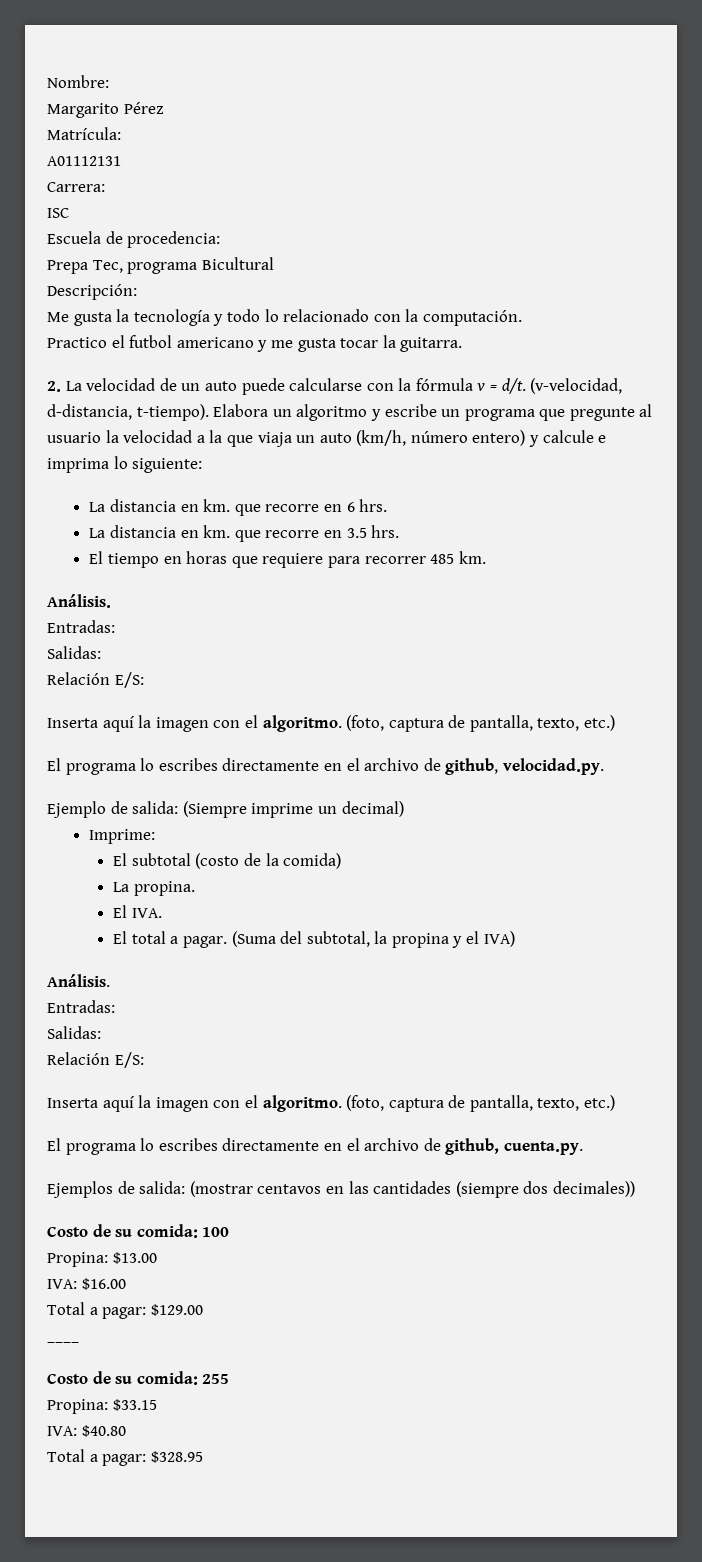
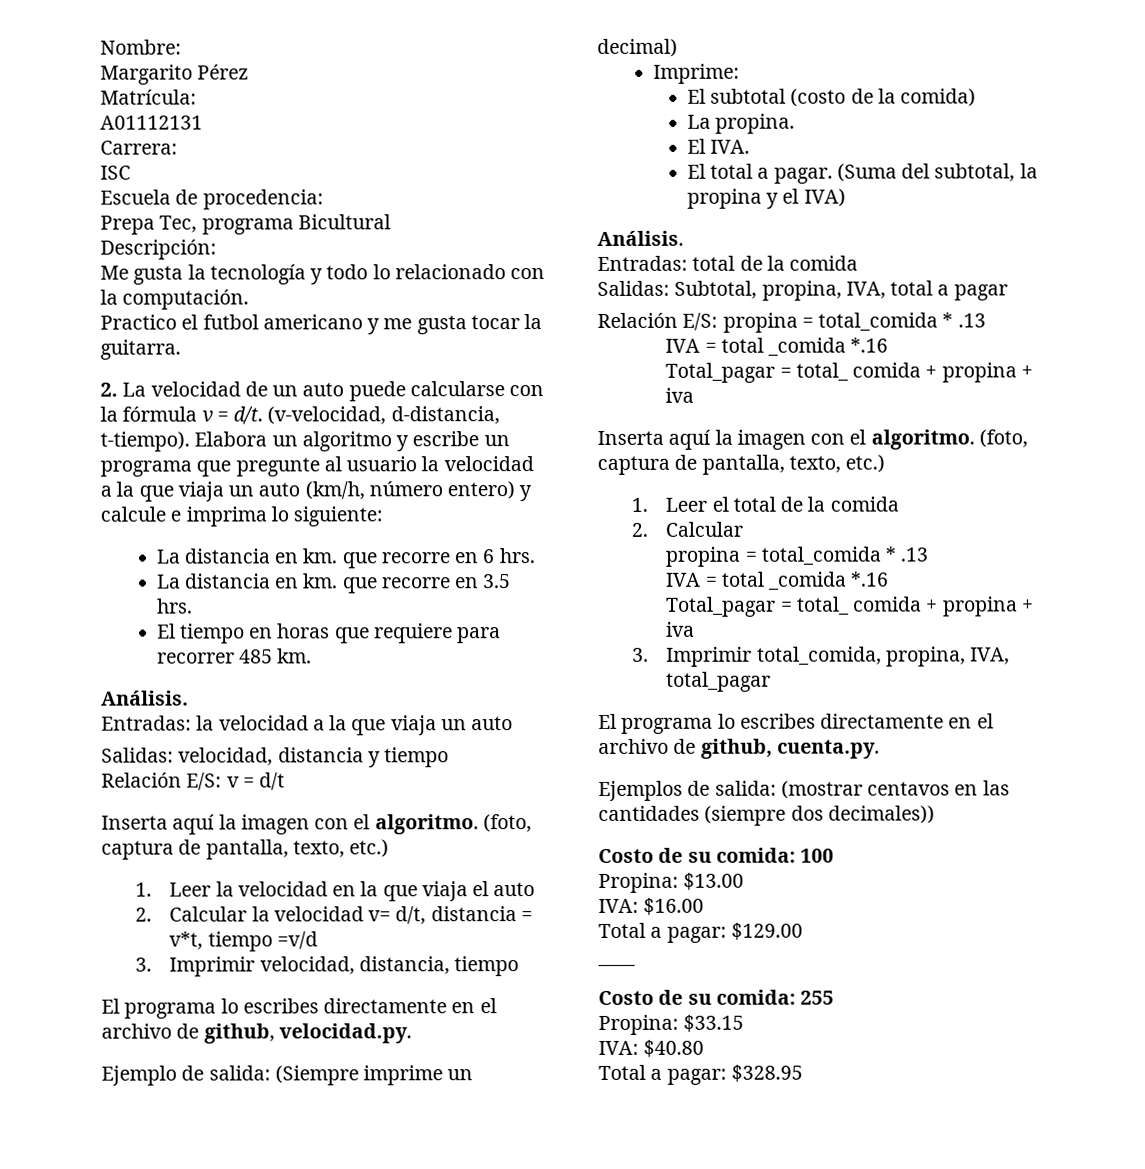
  El tiempo en horas que requiere para recorrer 485 km.
  Análisis.
- Entradas:
- Salidas:
- Relación E/S:
+ Entradas: la velocidad a la que viaja un auto
+ Salidas: velocidad, distancia y tiempo
+ Relación E/S: v = d/t
+ 1. Leer la velocidad en la que viaja el auto
+ 2. Calcular la velocidad v= d/t, distancia = v*t, tiempo =v/d
+ 3. Imprimir velocidad, distancia, tiempo
  (Suma del subtotal, la propina y el IVA)
  Análisis.
- Entradas:
- Salidas:
- Relación E/S:
+ Entradas: total de la comida
+ Salidas: Subtotal, propina, IVA, total a pagar
+ Relación E/S: propina = total_comida * .13
+ IVA = total _comida *.16
+ Total_pagar = total_ comida + propina + iva
+ 1. Leer el total de la comida
+ 2. Calcular
+ propina = total_comida * .13
+ IVA = total _comida *.16
+ Total_pagar = total_ comida + propina + iva
+ 3. Imprimir total_comida, propina, IVA, total_pagar

